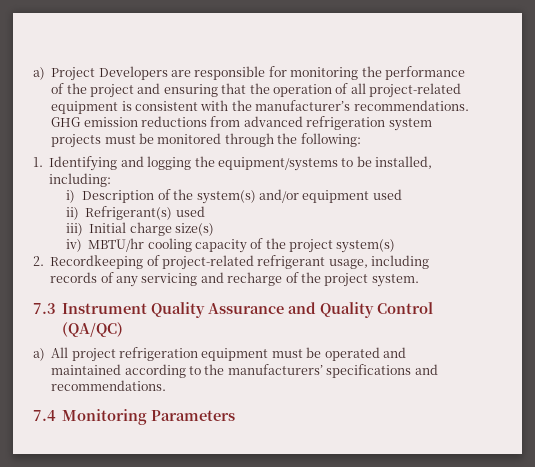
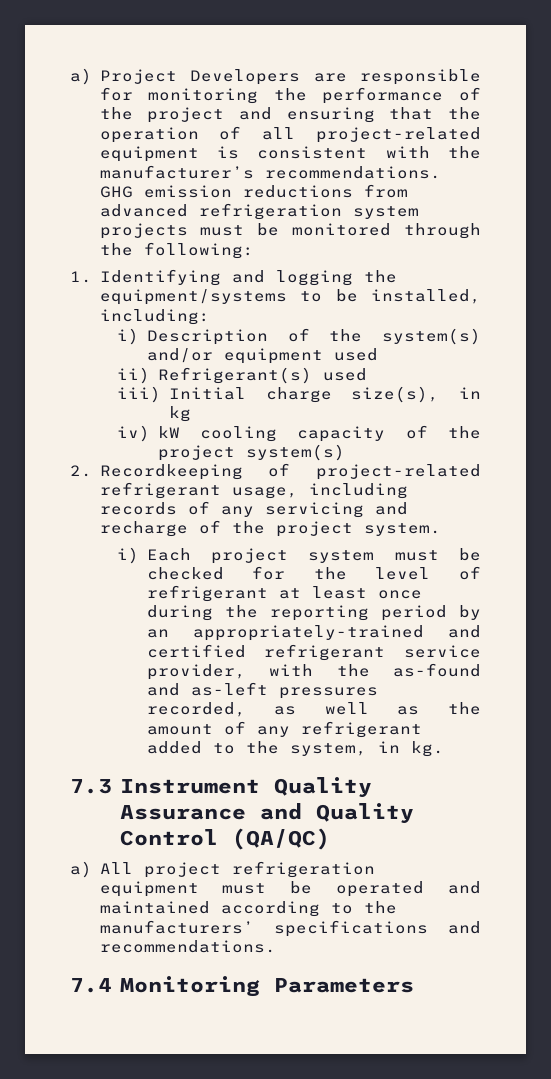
- iii) Initial charge size(s)
+ iii) Initial charge size(s), in kg
- iv) MBTU/hr cooling capacity of the project system(s)
+ iv) kW cooling capacity of the project system(s)
+ i) Each project system must be checked for the level of refrigerant at least once during the reporting period by an appropriately-trained and certified refrigerant service provider, with the as-found and as-left pressures recorded, as well as the amount of any refrigerant added to the system, in kg.

